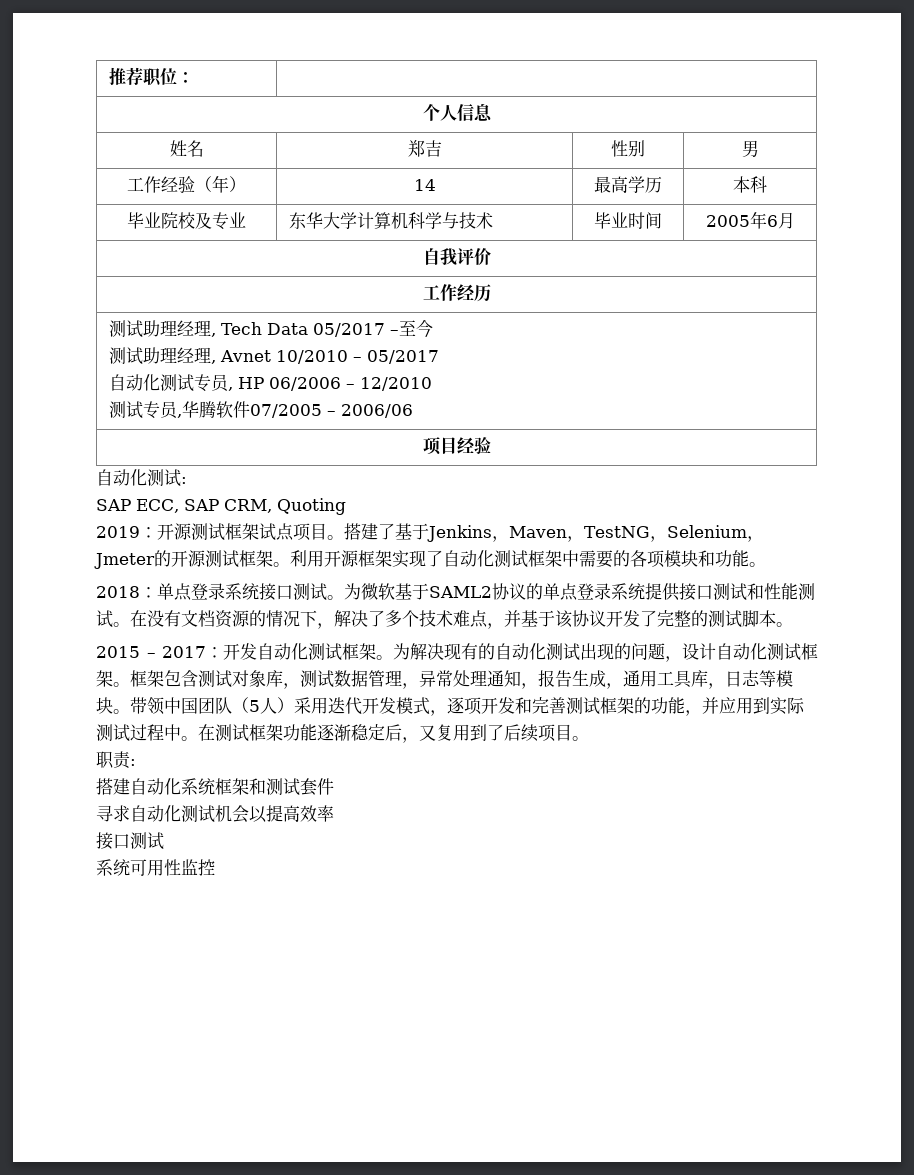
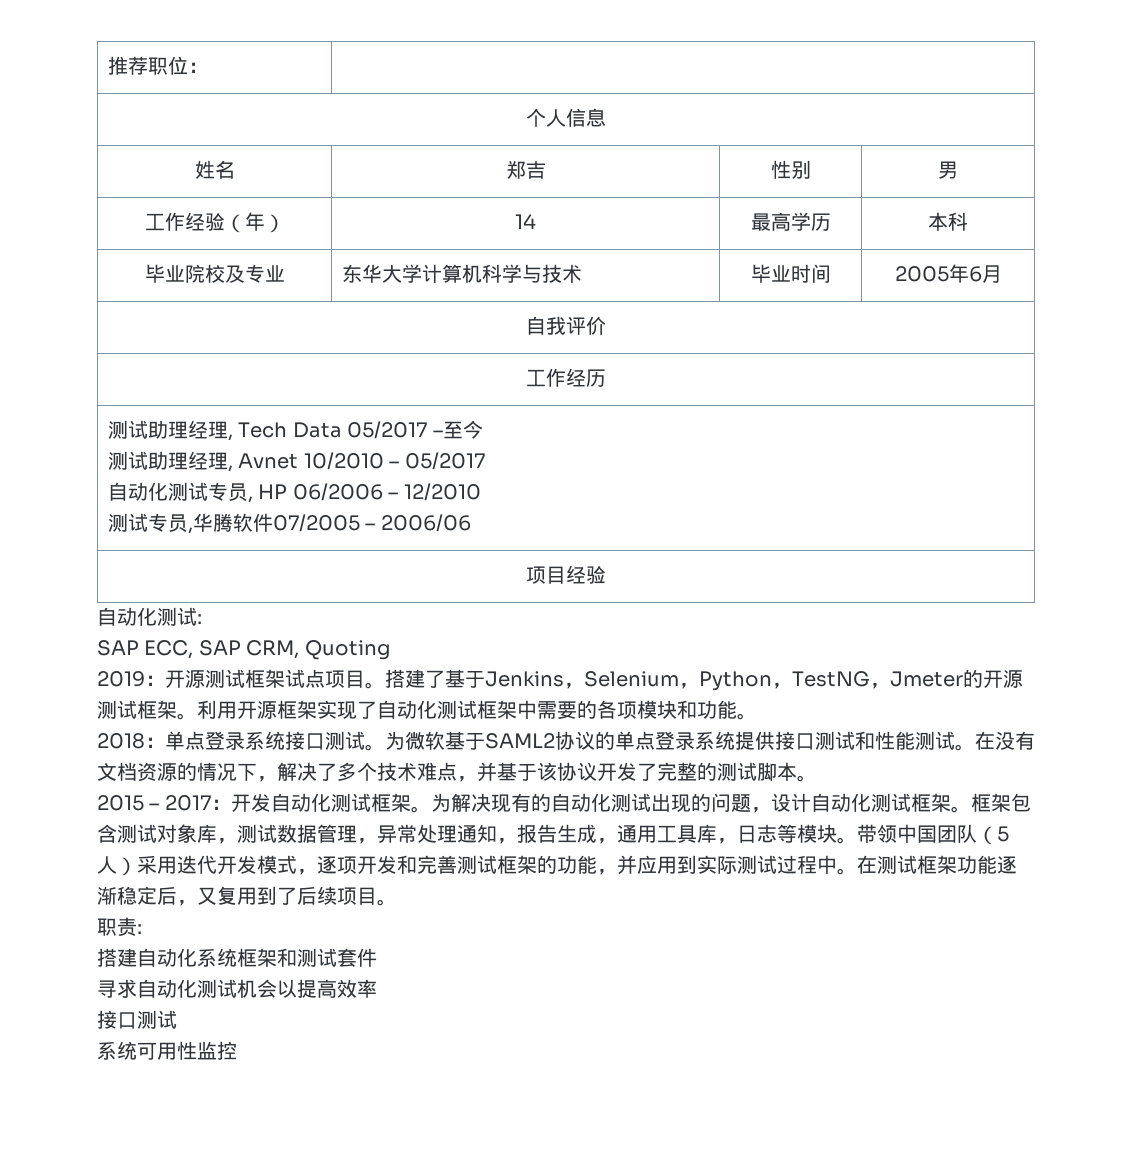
- 搭建了基于Jenkins，Maven，TestNG，Selenium，Jmeter的开源测试框架。
+ 搭建了基于Jenkins，Selenium，Python，TestNG，Jmeter的开源测试框架。

